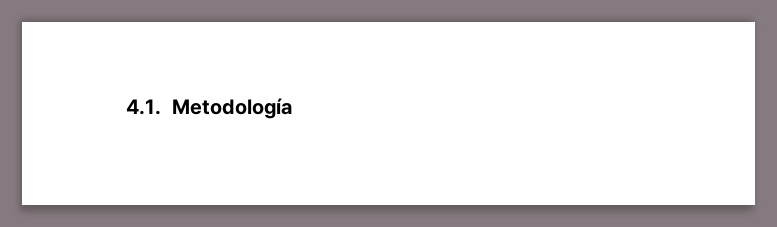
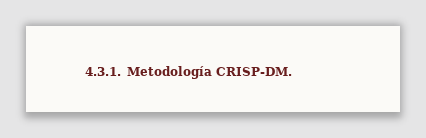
- 4.1. Metodología
+ 4.3.1. Metodología CRISP-DM.

